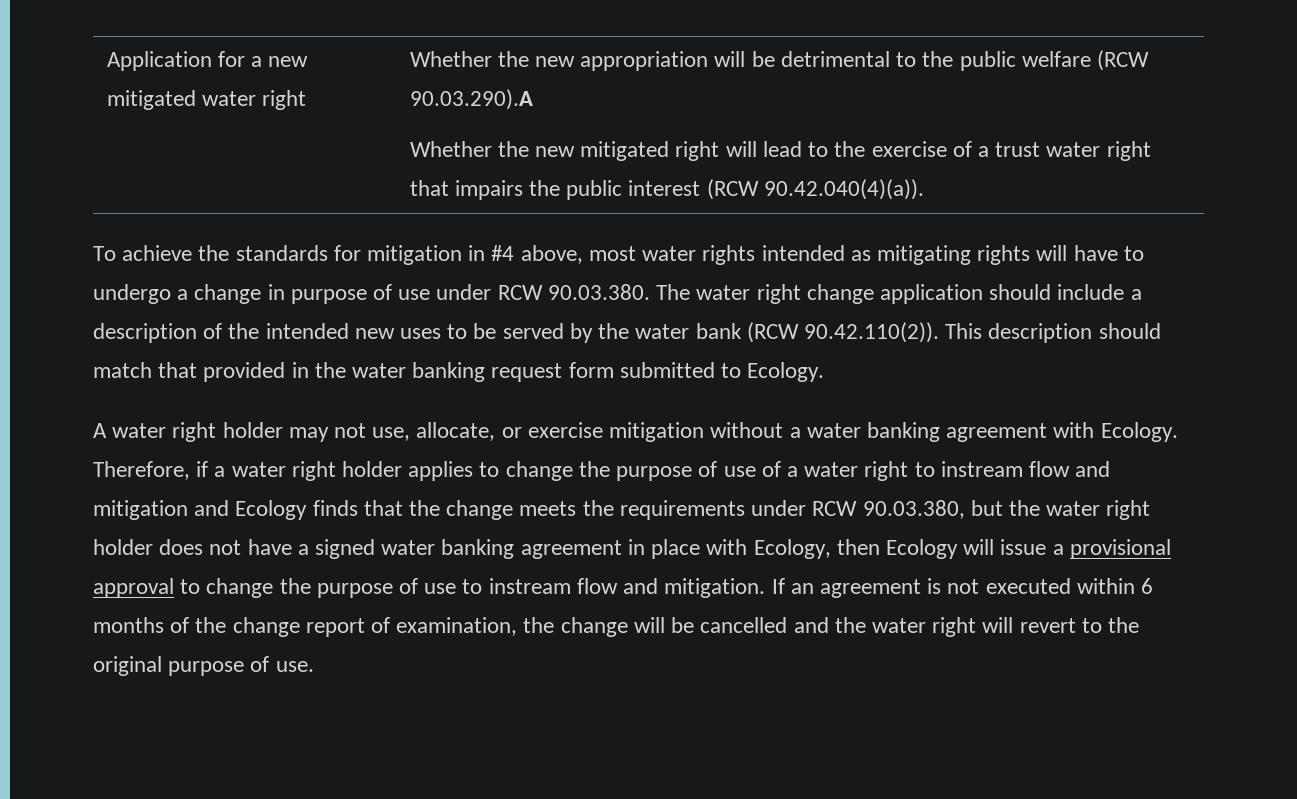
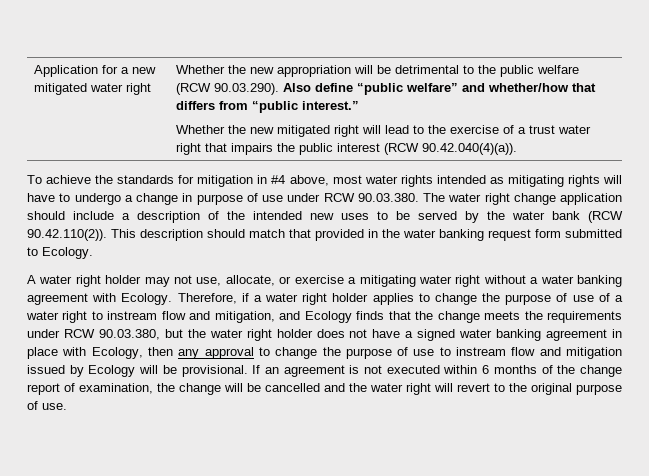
- Whether the new appropriation will be detrimental to the public welfare (RCW 90.03.290).A
+ Whether the new appropriation will be detrimental to the public welfare (RCW 90.03.290). Also define “public welfare” and whether/how that differs from “public interest.”
- A water right holder may not use, allocate, or exercise mitigation without a water banking agreement with Ecology.
+ A water right holder may not use, allocate, or exercise a mitigating water right without a water banking agreement with Ecology.
- Therefore, if a water right holder applies to change the purpose of use of a water right to instream flow and mitigation and Ecology finds that the change meets the requirements under RCW 90.03.380, but the water right holder does not have a signed water banking agreement in place with Ecology, then Ecology will issue a provisional approval to change the purpose of use to instream flow and mitigation.
+ Therefore, if a water right holder applies to change the purpose of use of a water right to instream flow and mitigation, and Ecology finds that the change meets the requirements under RCW 90.03.380, but the water right holder does not have a signed water banking agreement in place with Ecology, then any approval to change the purpose of use to instream flow and mitigation issued by Ecology will be provisional.

